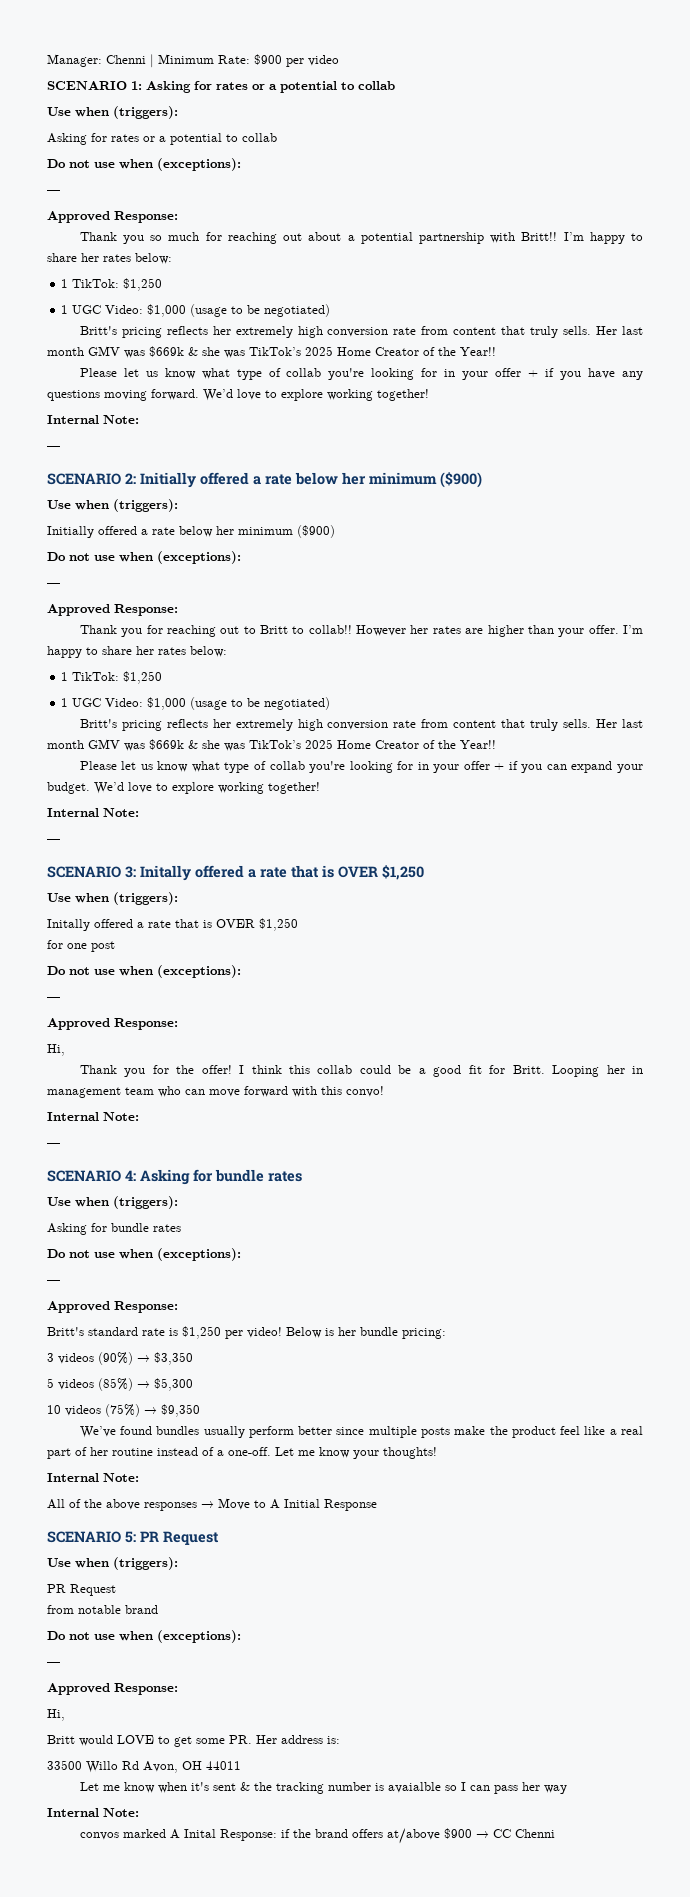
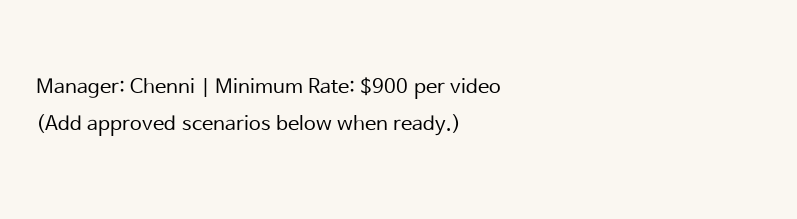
- SCENARIO 1: Asking for rates or a potential to collab
- Use when (triggers):
- Asking for rates or a potential to collab
- Do not use when (exceptions):
- —
- Approved Response:
- Thank you so much for reaching out about a potential partnership with Britt!! I’m happy to share her rates below:
- 1 TikTok: $1,250
- 1 UGC Video: $1,000 (usage to be negotiated)
- Britt's pricing reflects her extremely high conversion rate from content that truly sells. Her last month GMV was $669k & she was TikTok’s 2025 Home Creator of the Year!!
- Please let us know what type of collab you're looking for in your offer + if you have any questions moving forward. We’d love to explore working together!
- Internal Note:
- —
- SCENARIO 2: Initially offered a rate below her minimum ($900)
- Use when (triggers):
- Initially offered a rate below her minimum ($900)
- Do not use when (exceptions):
- —
- Approved Response:
- Thank you for reaching out to Britt to collab!! However her rates are higher than your offer. I’m happy to share her rates below:
- 1 TikTok: $1,250
- 1 UGC Video: $1,000 (usage to be negotiated)
- Britt's pricing reflects her extremely high conversion rate from content that truly sells. Her last month GMV was $669k & she was TikTok’s 2025 Home Creator of the Year!!
- Please let us know what type of collab you're looking for in your offer + if you can expand your budget. We’d love to explore working together!
- Internal Note:
- —
- SCENARIO 3: Initally offered a rate that is OVER $1,250
- Use when (triggers):
- Initally offered a rate that is OVER $1,250
- for one post
- Do not use when (exceptions):
- —
- Approved Response:
- Hi,
- Thank you for the offer! I think this collab could be a good fit for Britt. Looping her in management team who can move forward with this convo!
- Internal Note:
- —
- SCENARIO 4: Asking for bundle rates
- Use when (triggers):
- Asking for bundle rates
- Do not use when (exceptions):
- —
- Approved Response:
- Britt's standard rate is $1,250 per video! Below is her bundle pricing:
- 3 videos (90%) → $3,350
- 5 videos (85%) → $5,300
- 10 videos (75%) → $9,350
- We’ve found bundles usually perform better since multiple posts make the product feel like a real part of her routine instead of a one-off. Let me know your thoughts!
- Internal Note:
- All of the above responses → Move to A Initial Response
- SCENARIO 5: PR Request
- Use when (triggers):
- PR Request
- from notable brand
- Do not use when (exceptions):
- —
- Approved Response:
- Hi,
- Britt would LOVE to get some PR. Her address is:
- 33500 Willo Rd Avon, OH 44011
- Let me know when it's sent & the tracking number is avaialble so I can pass her way
- Internal Note:
- convos marked A Inital Response: if the brand offers at/above $900 → CC Chenni
+ (Add approved scenarios below when ready.)

